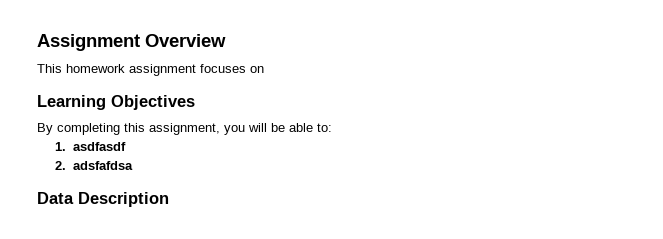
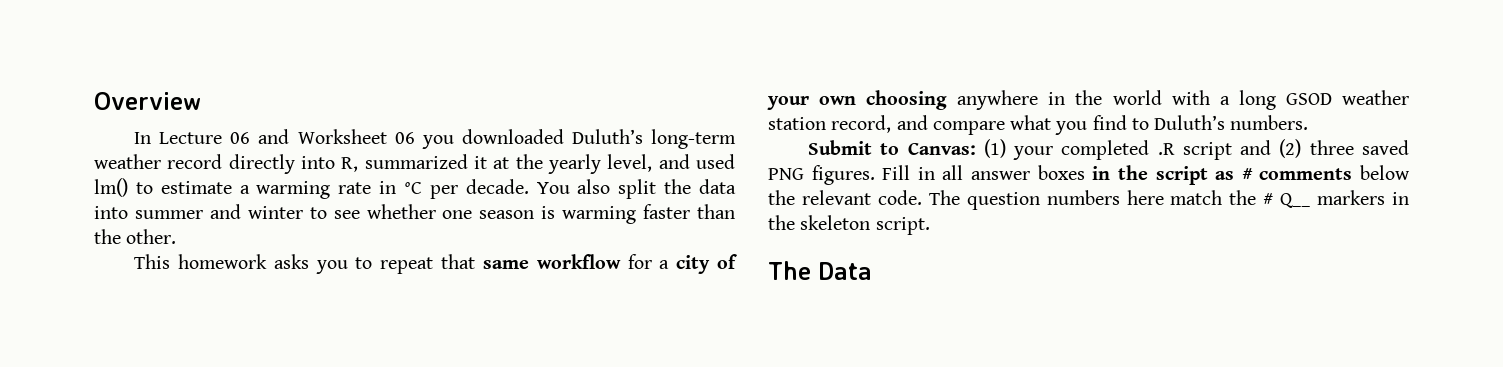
- Assignment Overview
+ Overview
- This homework assignment focuses on
- Learning Objectives
- By completing this assignment, you will be able to:
- 1. asdfasdf
- 2. adsfafdsa
- Data Description
+ In Lecture 06 and Worksheet 06 you downloaded Duluth’s long-term weather record directly into R, summarized it at the yearly level, and used lm() to estimate a warming rate in °C per decade. You also split the data into summer and winter to see whether one season is warming faster than the other.
+ This homework asks you to repeat that same workflow for a city of your own choosing anywhere in the world with a long GSOD weather station record, and compare what you find to Duluth’s numbers.
+ Submit to Canvas: (1) your completed .R script and (2) three saved PNG figures. Fill in all answer boxes in the script as # comments below the relevant code. The question numbers here match the # Q__ markers in the skeleton script.
+ The Data

